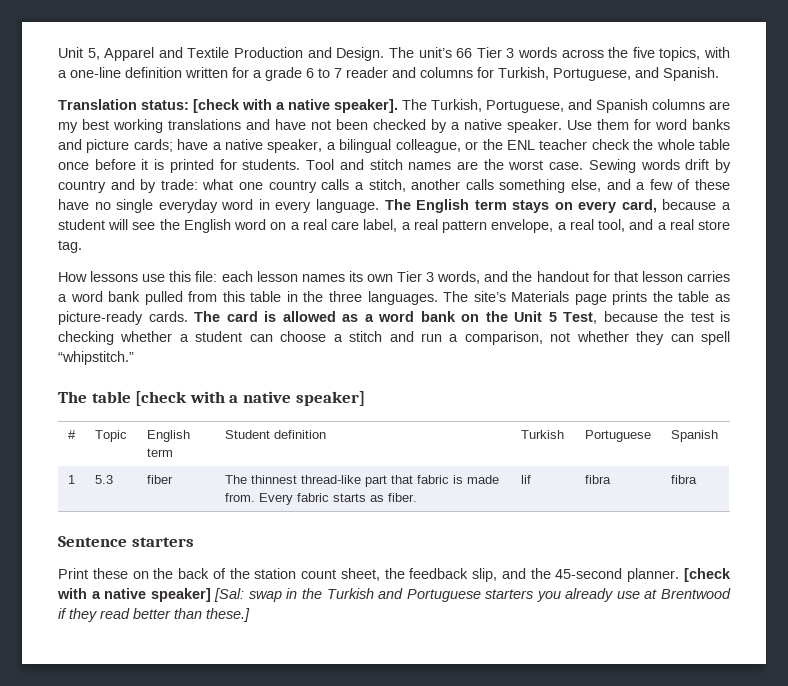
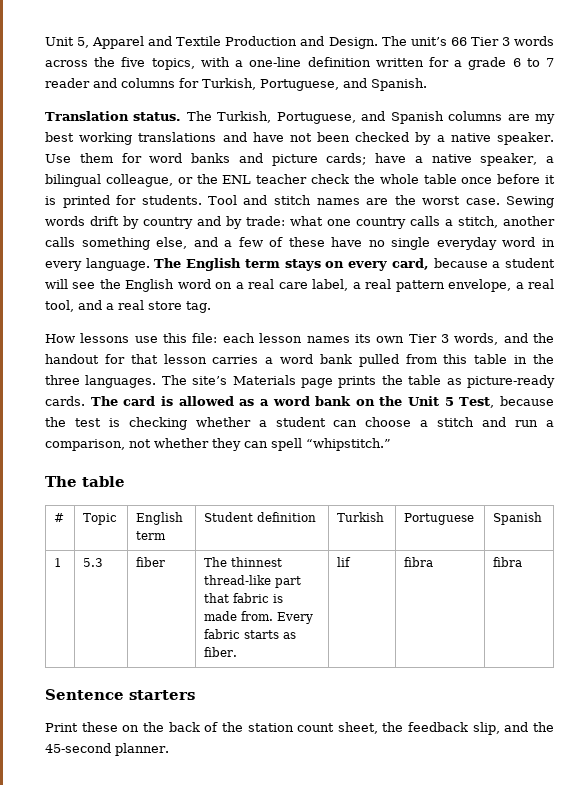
- Translation status: [check with a native speaker].
+ Translation status.
- The table [check with a native speaker]
+ The table
- [check with a native speaker] [Sal: swap in the Turkish and Portuguese starters you already use at Brentwood if they read better than these.]

